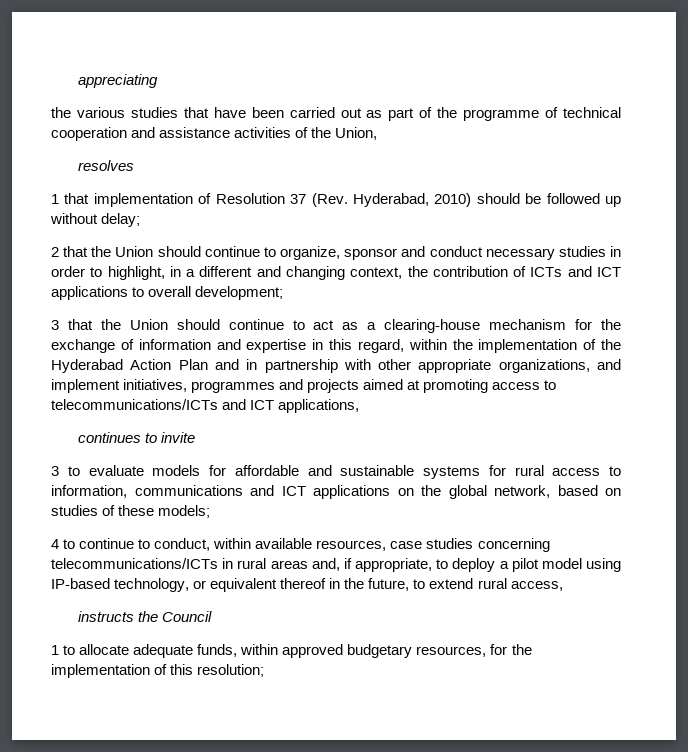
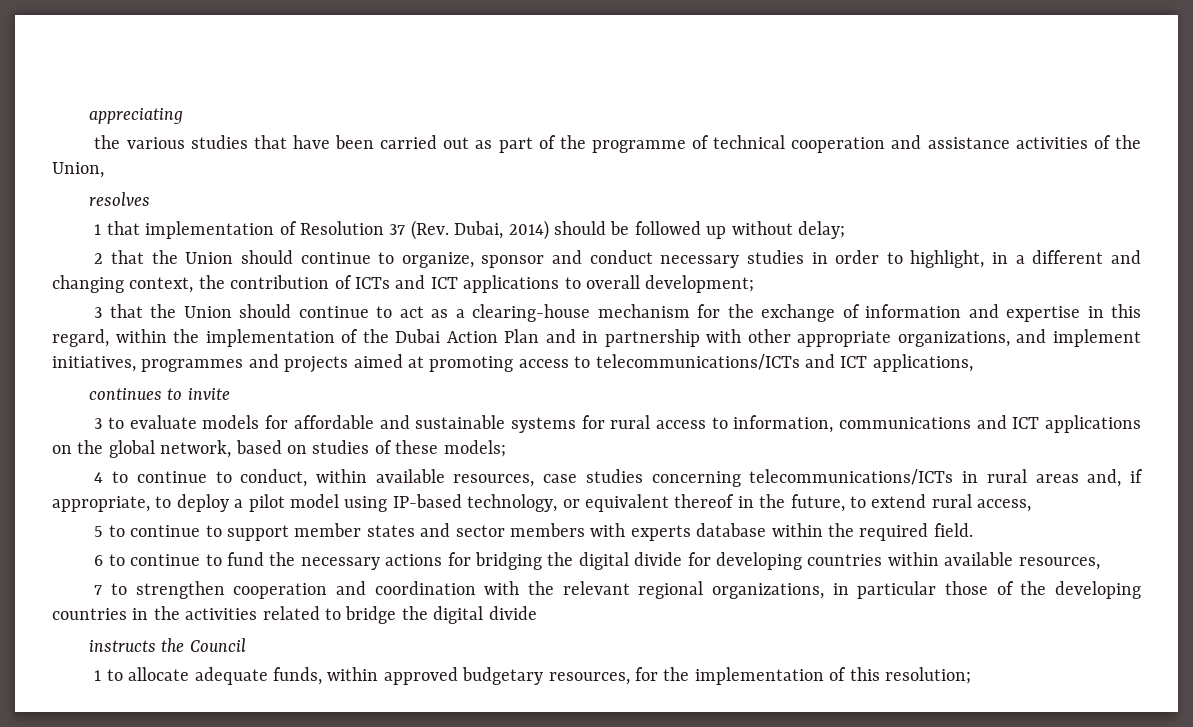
- 1 that implementation of Resolution 37 (Rev. Hyderabad, 2010) should be followed up without delay;
+ 1 that implementation of Resolution 37 (Rev. Dubai, 2014) should be followed up without delay;
- 3 that the Union should continue to act as a clearing-house mechanism for the exchange of information and expertise in this regard, within the implementation of the Hyderabad Action Plan and in partnership with other appropriate organizations, and implement initiatives, programmes and projects aimed at promoting access to telecommunications/ICTs and ICT applications,
+ 3 that the Union should continue to act as a clearing-house mechanism for the exchange of information and expertise in this regard, within the implementation of the Dubai Action Plan and in partnership with other appropriate organizations, and implement initiatives, programmes and projects aimed at promoting access to telecommunications/ICTs and ICT applications,
+ 5 to continue to support member states and sector members with experts database within the required field.
+ 6 to continue to fund the necessary actions for bridging the digital divide for developing countries within available resources,
+ 7 to strengthen cooperation and coordination with the relevant regional organizations, in particular those of the developing countries in the activities related to bridge the digital divide

